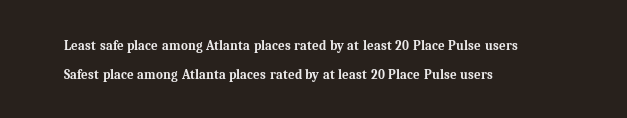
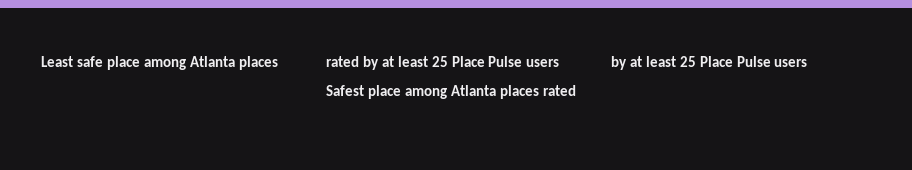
- Least safe place among Atlanta places rated by at least 20 Place Pulse users
+ Least safe place among Atlanta places rated by at least 25 Place Pulse users
- Safest place among Atlanta places rated by at least 20 Place Pulse users
+ Safest place among Atlanta places rated by at least 25 Place Pulse users

